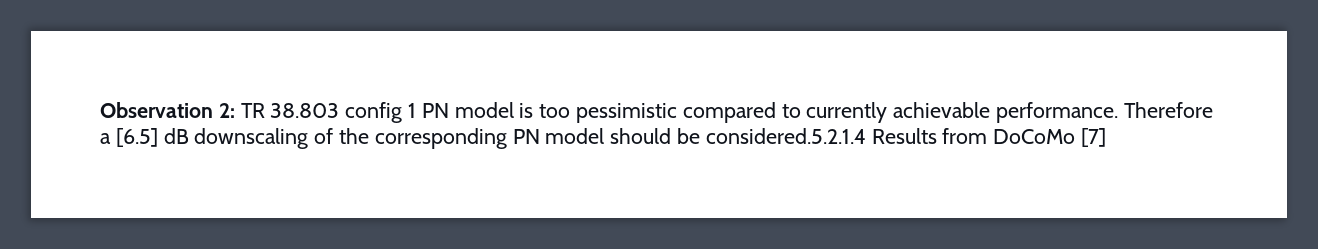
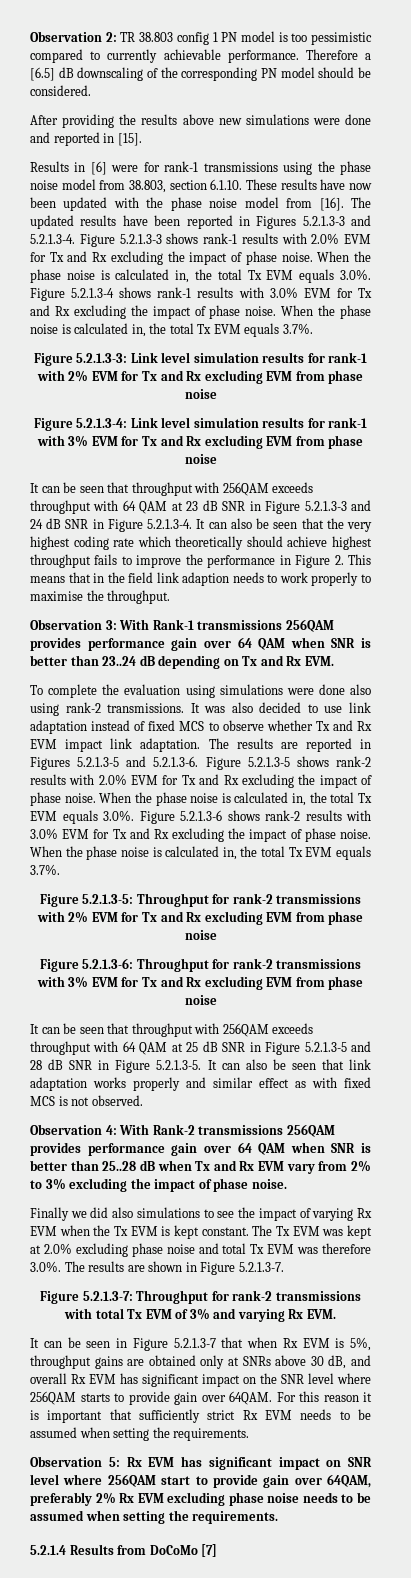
- Therefore a [6.5] dB downscaling of the corresponding PN model should be considered.5.2.1.4 Results from DoCoMo [7]
+ Therefore a [6.5] dB downscaling of the corresponding PN model should be considered.
+ After providing the results above new simulations were done and reported in [15].
+ Results in [6] were for rank-1 transmissions using the phase noise model from 38.803, section 6.1.10. These results have now been updated with the phase noise model from [16]. The updated results have been reported in Figures 5.2.1.3-3 and 5.2.1.3-4. Figure 5.2.1.3-3 shows rank-1 results with 2.0% EVM for Tx and Rx excluding the impact of phase noise. When the phase noise is calculated in, the total Tx EVM equals 3.0%. Figure 5.2.1.3-4 shows rank-1 results with 3.0% EVM for Tx and Rx excluding the impact of phase noise. When the phase noise is calculated in, the total Tx EVM equals 3.7%.
+ Figure 5.2.1.3-3: Link level simulation results for rank-1 with 2% EVM for Tx and Rx excluding EVM from phase noise
+ Figure 5.2.1.3-4: Link level simulation results for rank-1 with 3% EVM for Tx and Rx excluding EVM from phase noise
+ It can be seen that throughput with 256QAM exceeds throughput with 64 QAM at 23 dB SNR in Figure 5.2.1.3-3 and 24 dB SNR in Figure 5.2.1.3-4. It can also be seen that the very highest coding rate which theoretically should achieve highest throughput fails to improve the performance in Figure 2. This means that in the field link adaption needs to work properly to maximise the throughput.
+ Observation 3: With Rank-1 transmissions 256QAM provides performance gain over 64 QAM when SNR is better than 23..24 dB depending on Tx and Rx EVM.
+ To complete the evaluation using simulations were done also using rank-2 transmissions. It was also decided to use link adaptation instead of fixed MCS to observe whether Tx and Rx EVM impact link adaptation. The results are reported in Figures 5.2.1.3-5 and 5.2.1.3-6. Figure 5.2.1.3-5 shows rank-2 results with 2.0% EVM for Tx and Rx excluding the impact of phase noise. When the phase noise is calculated in, the total Tx EVM equals 3.0%. Figure 5.2.1.3-6 shows rank-2 results with 3.0% EVM for Tx and Rx excluding the impact of phase noise. When the phase noise is calculated in, the total Tx EVM equals 3.7%.
+ Figure 5.2.1.3-5: Throughput for rank-2 transmissions with 2% EVM for Tx and Rx excluding EVM from phase noise
+ Figure 5.2.1.3-6: Throughput for rank-2 transmissions with 3% EVM for Tx and Rx excluding EVM from phase noise
+ It can be seen that throughput with 256QAM exceeds throughput with 64 QAM at 25 dB SNR in Figure 5.2.1.3-5 and 28 dB SNR in Figure 5.2.1.3-5. It can also be seen that link adaptation works properly and similar effect as with fixed MCS is not observed.
+ Observation 4: With Rank-2 transmissions 256QAM provides performance gain over 64 QAM when SNR is better than 25..28 dB when Tx and Rx EVM vary from 2% to 3% excluding the impact of phase noise.
+ Finally we did also simulations to see the impact of varying Rx EVM when the Tx EVM is kept constant. The Tx EVM was kept at 2.0% excluding phase noise and total Tx EVM was therefore 3.0%. The results are shown in Figure 5.2.1.3-7.
+ Figure 5.2.1.3-7: Throughput for rank-2 transmissions with total Tx EVM of 3% and varying Rx EVM.
+ It can be seen in Figure 5.2.1.3-7 that when Rx EVM is 5%, throughput gains are obtained only at SNRs above 30 dB, and overall Rx EVM has significant impact on the SNR level where 256QAM starts to provide gain over 64QAM. For this reason it is important that sufficiently strict Rx EVM needs to be assumed when setting the requirements.
+ Observation 5: Rx EVM has significant impact on SNR level where 256QAM start to provide gain over 64QAM, preferably 2% Rx EVM excluding phase noise needs to be assumed when setting the requirements.
+ 5.2.1.4 Results from DoCoMo [7]

